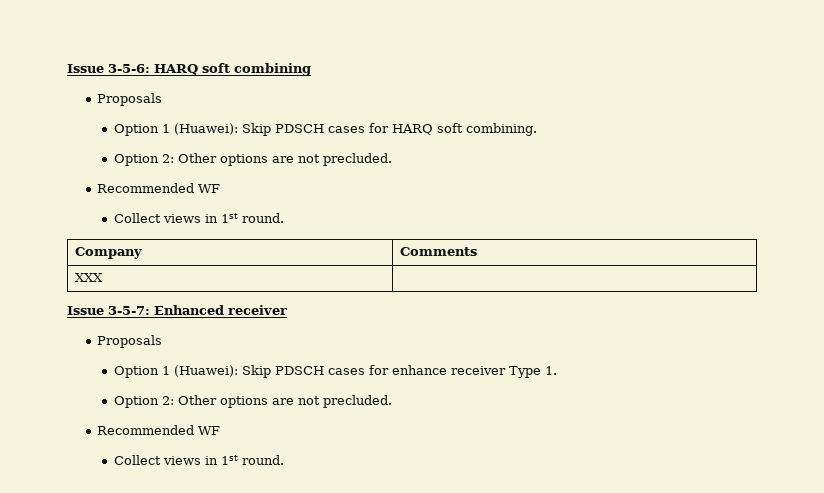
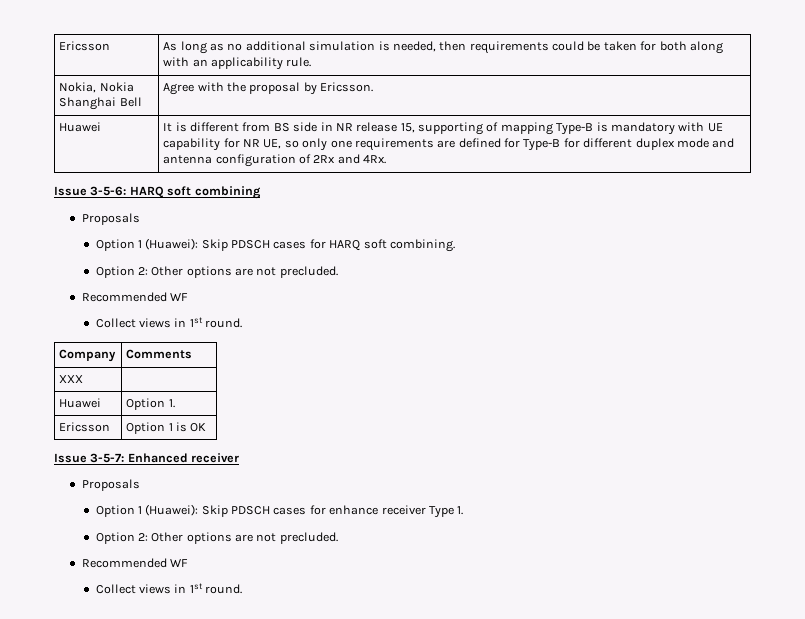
+ Ericsson | As long as no additional simulation is needed, then requirements could be taken for both along with an applicability rule.
+ Nokia, Nokia Shanghai Bell | Agree with the proposal by Ericsson.
+ Huawei | It is different from BS side in NR release 15, supporting of mapping Type-B is mandatory with UE capability for NR UE, so only one requirements are defined for Type-B for different duplex mode and antenna configuration of 2Rx and 4Rx.
+ Huawei | Option 1.
+ Ericsson | Option 1 is OK

